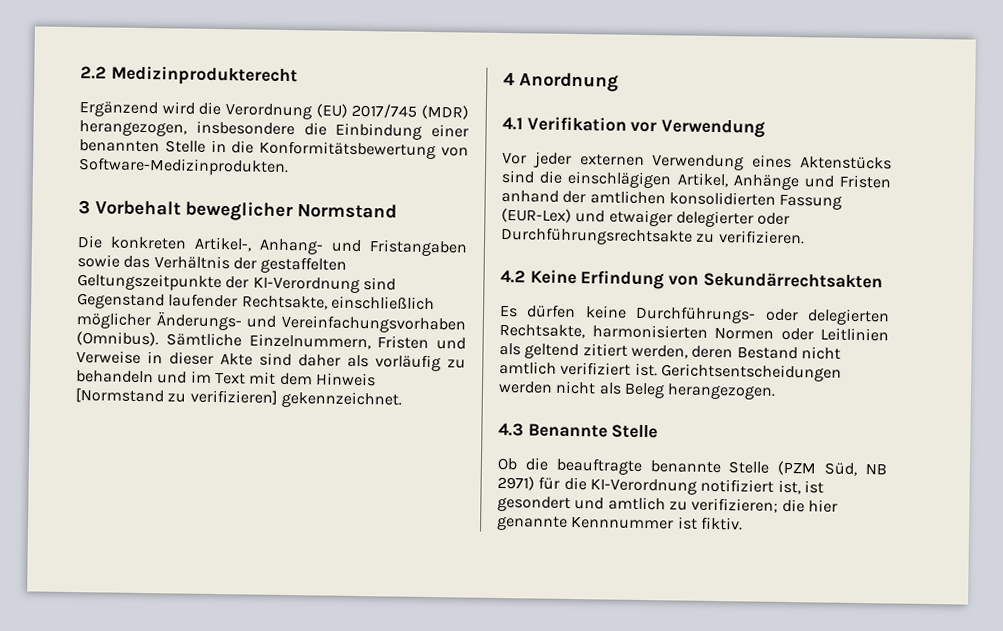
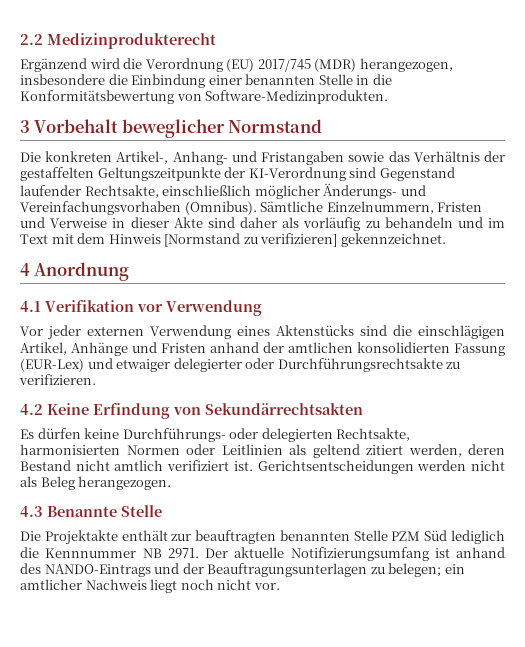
- Ob die beauftragte benannte Stelle (PZM Süd, NB 2971) für die KI-Verordnung notifiziert ist, ist gesondert und amtlich zu verifizieren; die hier genannte Kennnummer ist fiktiv.
+ Die Projektakte enthält zur beauftragten benannten Stelle PZM Süd lediglich die Kennnummer NB 2971. Der aktuelle Notifizierungsumfang ist anhand des NANDO-Eintrags und der Beauftragungsunterlagen zu belegen; ein amtlicher Nachweis liegt noch nicht vor.

